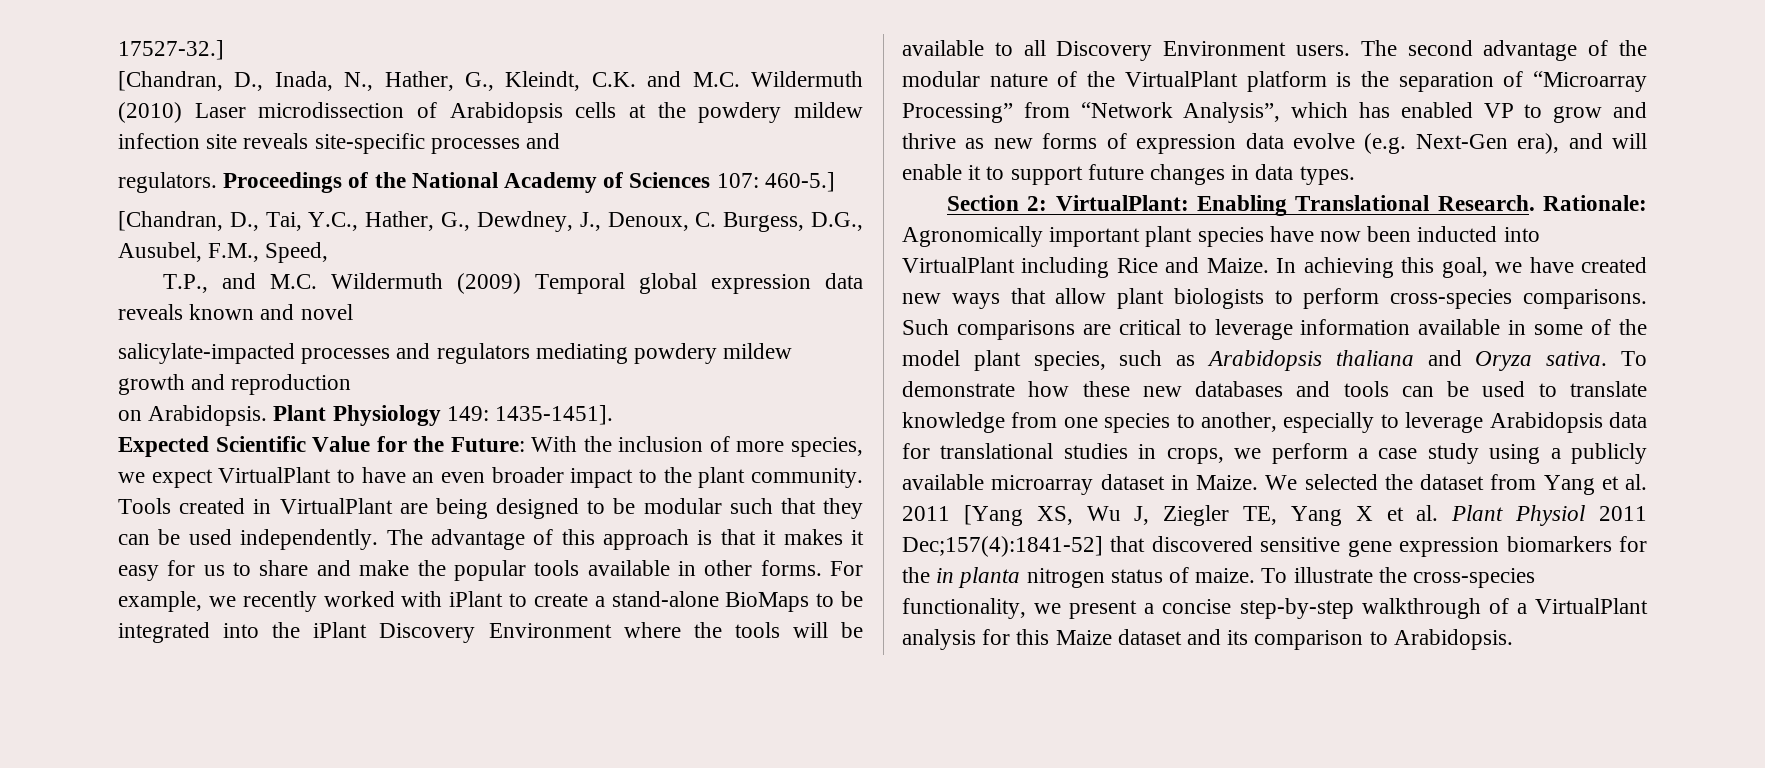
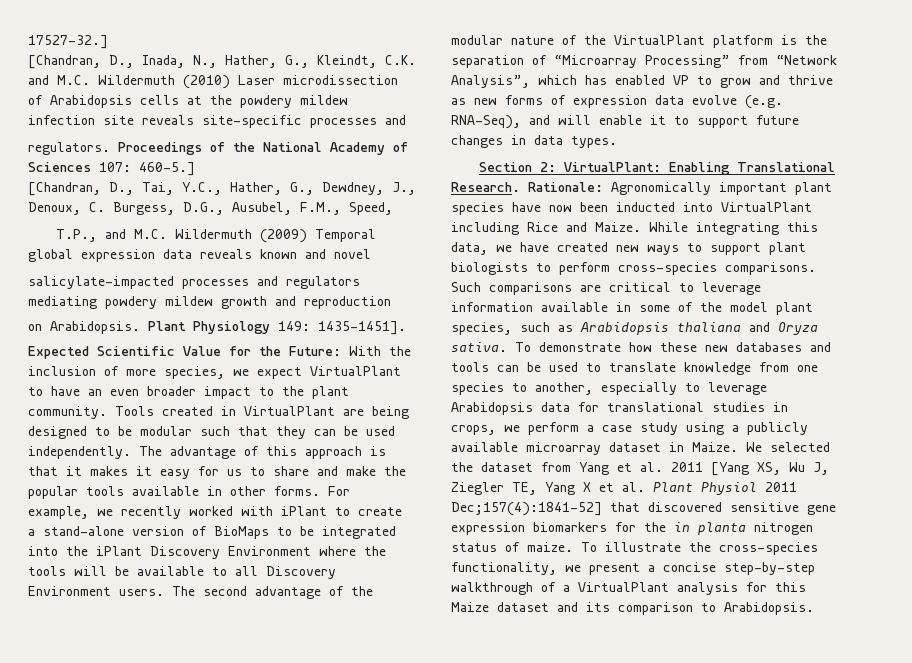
- For example, we recently worked with iPlant to create a stand-alone BioMaps to be integrated into the iPlant Discovery Environment where the tools will be available to all Discovery Environment users.
+ For example, we recently worked with iPlant to create a stand-alone version of BioMaps to be integrated into the iPlant Discovery Environment where the tools will be available to all Discovery Environment users.
- The second advantage of the modular nature of the VirtualPlant platform is the separation of “Microarray Processing” from “Network Analysis”, which has enabled VP to grow and thrive as new forms of expression data evolve (e.g. Next-Gen era), and will enable it to support future changes in data types.
+ The second advantage of the modular nature of the VirtualPlant platform is the separation of “Microarray Processing” from “Network Analysis”, which has enabled VP to grow and thrive as new forms of expression data evolve (e.g. RNA-Seq), and will enable it to support future changes in data types.
- In achieving this goal, we have created new ways that allow plant biologists to perform cross-species comparisons.
+ While integrating this data, we have created new ways to support plant biologists to perform cross-species comparisons.

